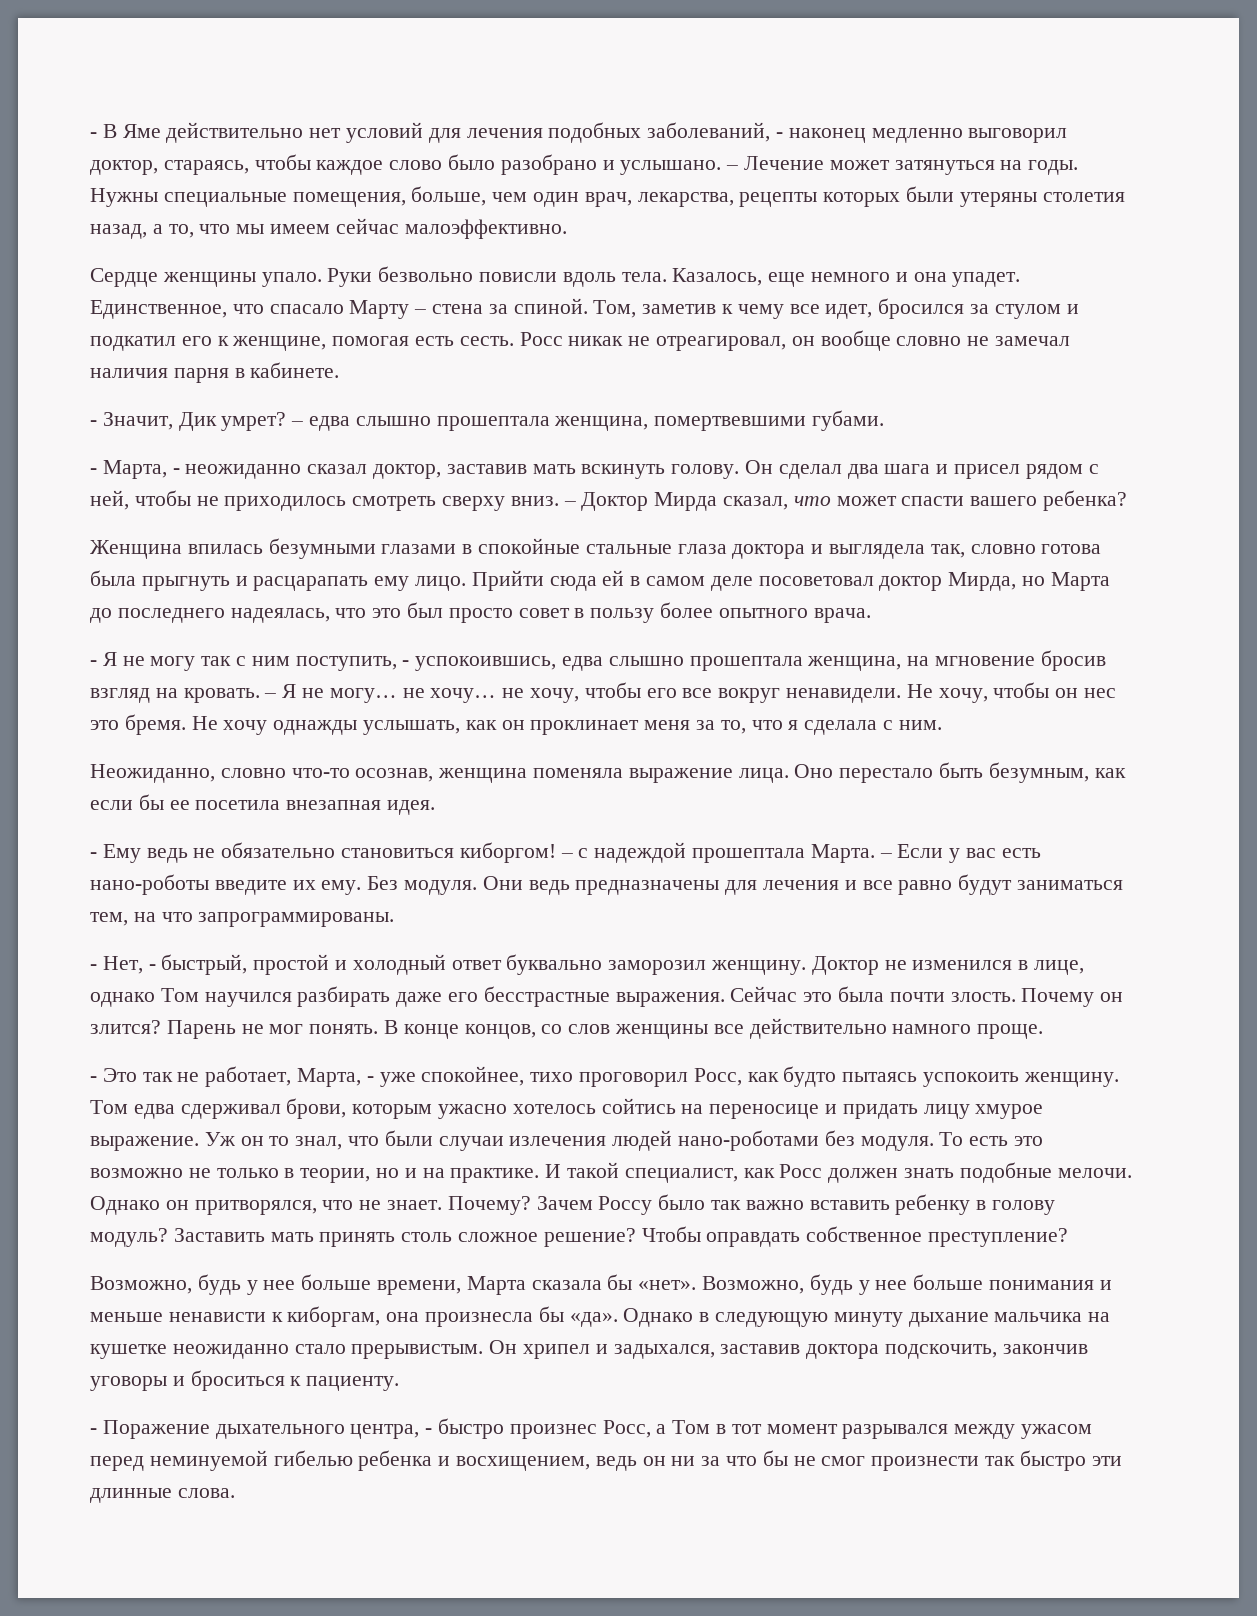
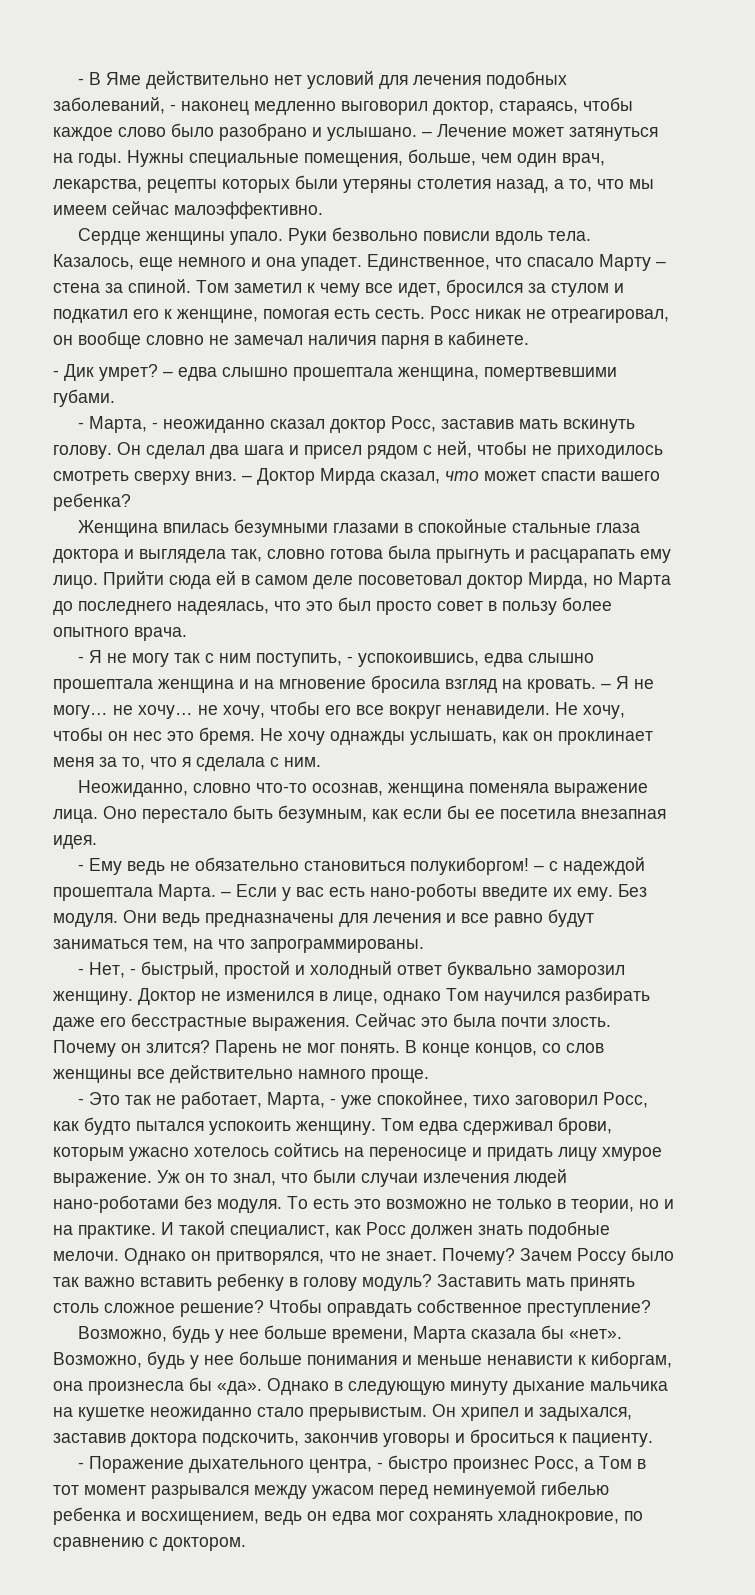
- Том, заметив к чему все идет, бросился за стулом и подкатил его к женщине, помогая есть сесть.
+ Том заметил к чему все идет, бросился за стулом и подкатил его к женщине, помогая есть сесть.
- - Значит, Дик умрет?
+ - Дик умрет?
- - Марта, - неожиданно сказал доктор, заставив мать вскинуть голову.
+ - Марта, - неожиданно сказал доктор Росс, заставив мать вскинуть голову.
- - Я не могу так с ним поступить, - успокоившись, едва слышно прошептала женщина, на мгновение бросив взгляд на кровать.
+ - Я не могу так с ним поступить, - успокоившись, едва слышно прошептала женщина и на мгновение бросила взгляд на кровать.
- - Ему ведь не обязательно становиться киборгом!
+ - Ему ведь не обязательно становиться полукиборгом!
- - Это так не работает, Марта, - уже спокойнее, тихо проговорил Росс, как будто пытаясь успокоить женщину.
+ - Это так не работает, Марта, - уже спокойнее, тихо заговорил Росс, как будто пытался успокоить женщину.
- - Поражение дыхательного центра, - быстро произнес Росс, а Том в тот момент разрывался между ужасом перед неминуемой гибелью ребенка и восхищением, ведь он ни за что бы не смог произнести так быстро эти длинные слова.
+ - Поражение дыхательного центра, - быстро произнес Росс, а Том в тот момент разрывался между ужасом перед неминуемой гибелью ребенка и восхищением, ведь он едва мог сохранять хладнокровие, по сравнению с доктором.

